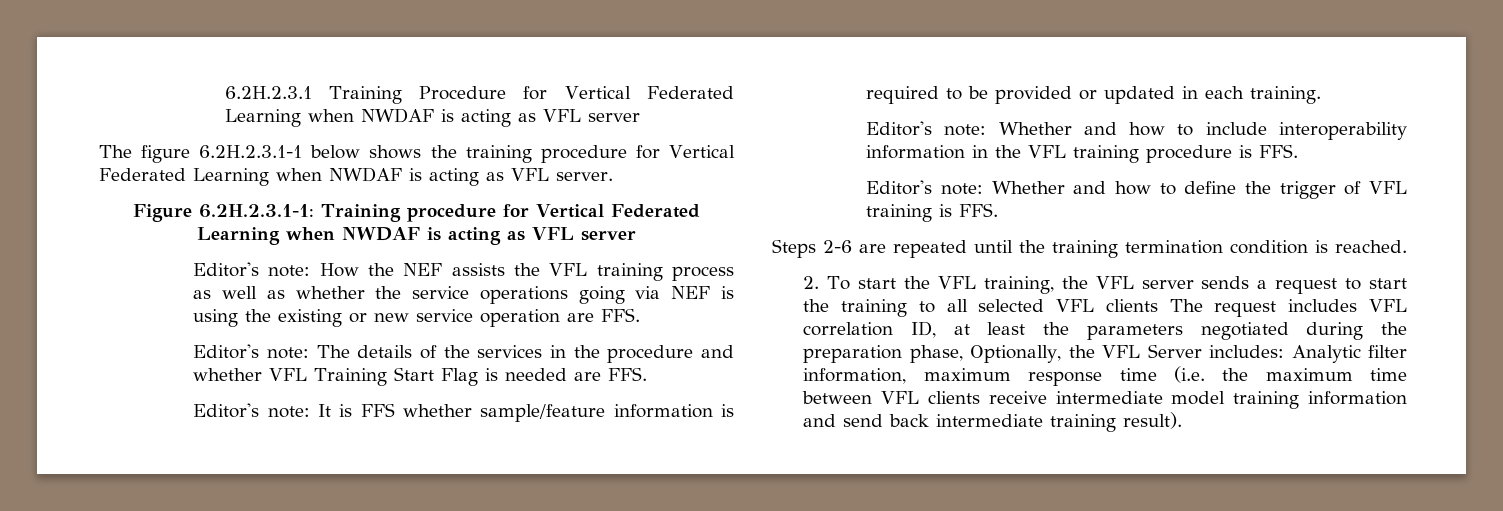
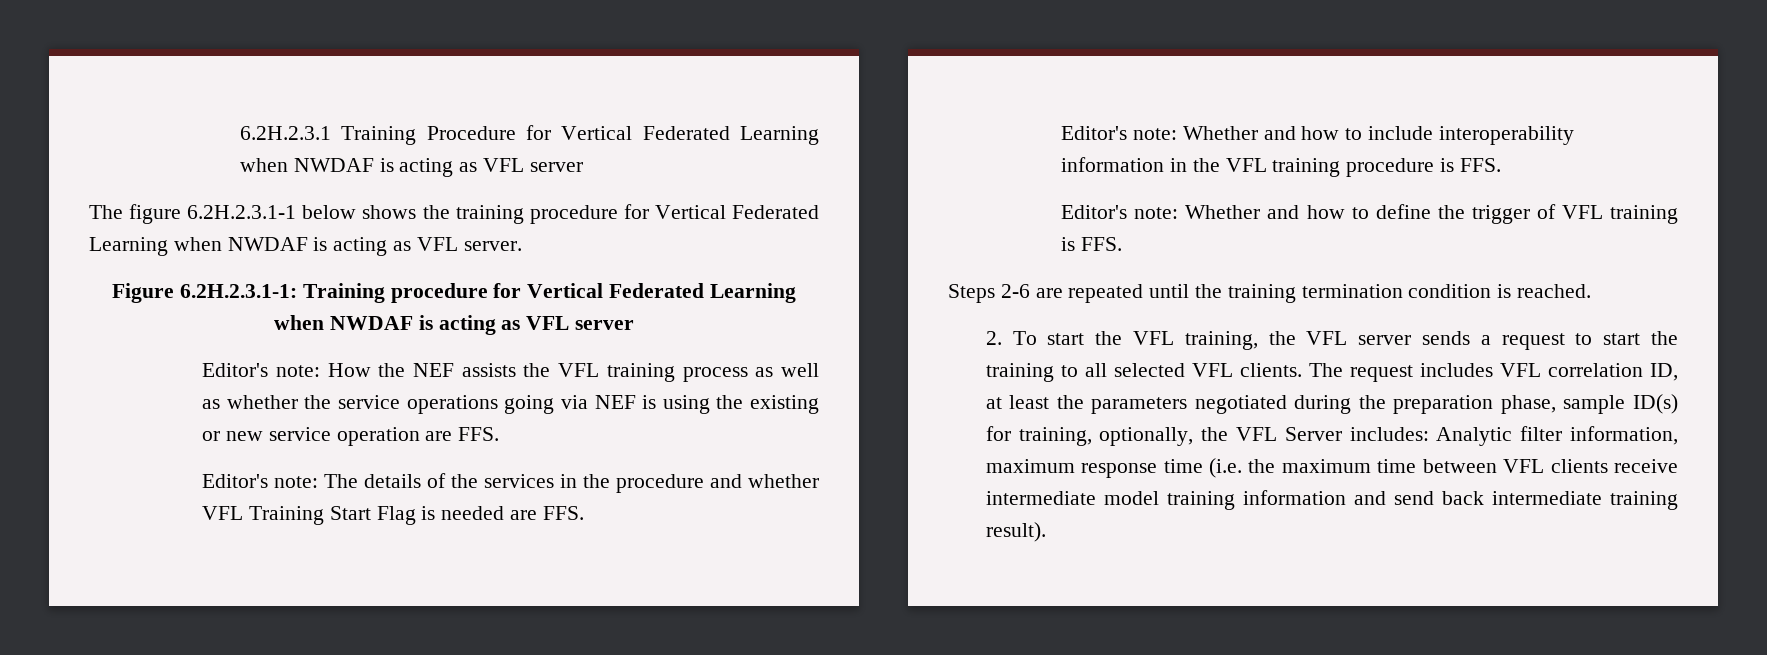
- Editor's note: It is FFS whether sample/feature information is required to be provided or updated in each training.
- 2. To start the VFL training, the VFL server sends a request to start the training to all selected VFL clients The request includes VFL correlation ID, at least the parameters negotiated during the preparation phase, Optionally, the VFL Server includes:
+ 2. To start the VFL training, the VFL server sends a request to start the training to all selected VFL clients. The request includes VFL correlation ID, at least the parameters negotiated during the preparation phase, sample ID(s) for training, optionally, the VFL Server includes:

